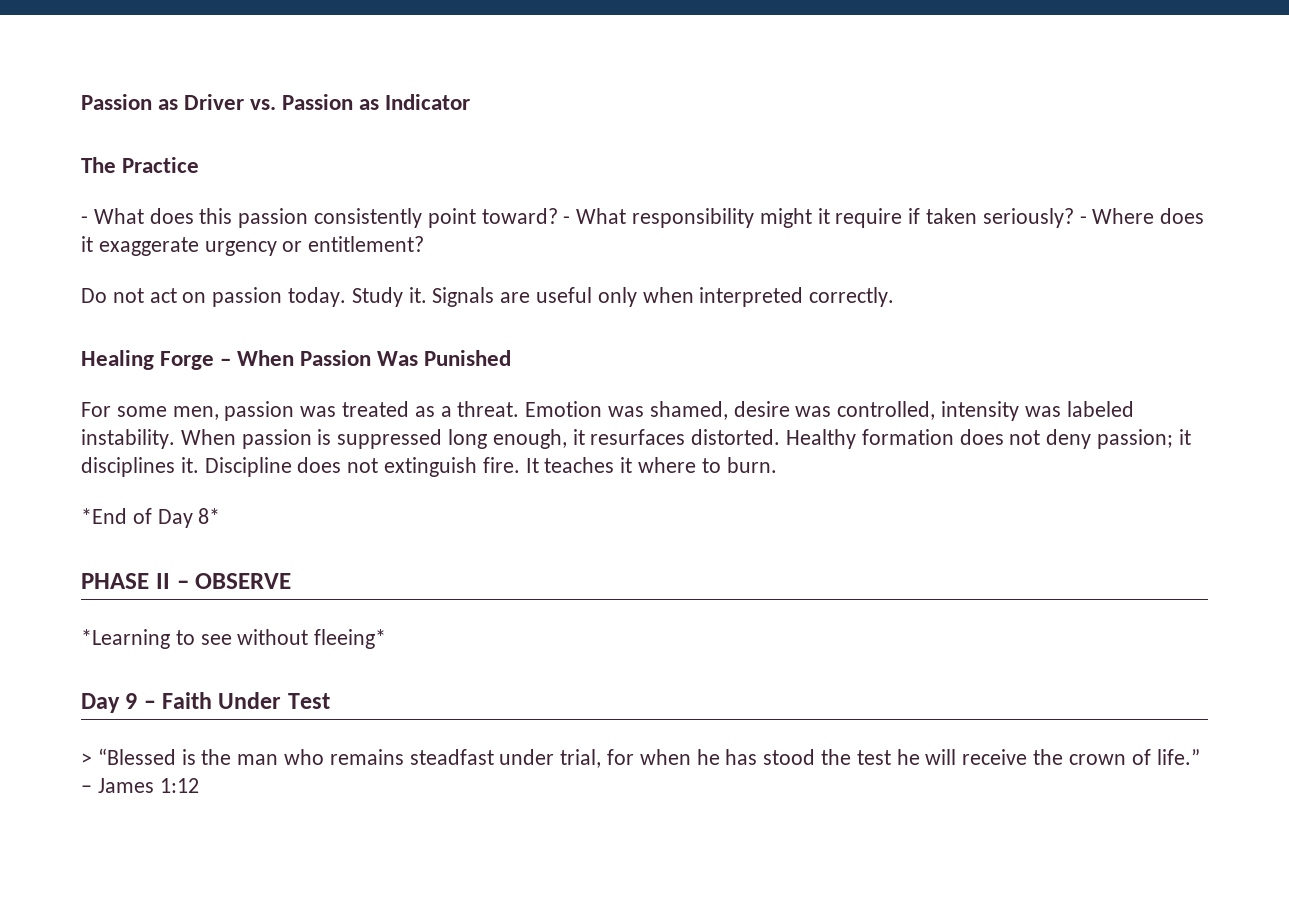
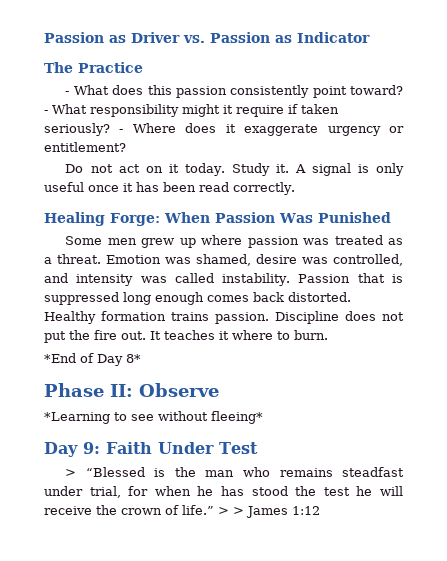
- Do not act on passion today.
+ Do not act on it today.
- Signals are useful only when interpreted correctly.
+ A signal is only useful once it has been read correctly.
- Healing Forge – When Passion Was Punished
+ Healing Forge: When Passion Was Punished
- For some men, passion was treated as a threat.
+ Some men grew up where passion was treated as a threat.
- Emotion was shamed, desire was controlled, intensity was labeled instability. When passion is suppressed long enough, it resurfaces distorted. Healthy formation does not deny passion; it disciplines it. Discipline does not extinguish fire.
+ Emotion was shamed, desire was controlled, and intensity was called instability. Passion that is suppressed long enough comes back distorted. Healthy formation trains passion. Discipline does not put the fire out.
- PHASE II – OBSERVE
+ Phase II: Observe
- Day 9 – Faith Under Test
+ Day 9: Faith Under Test
- – James 1:12
+ > > James 1:12

